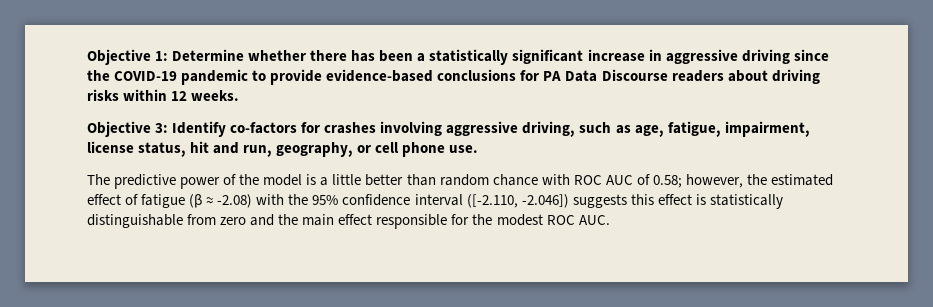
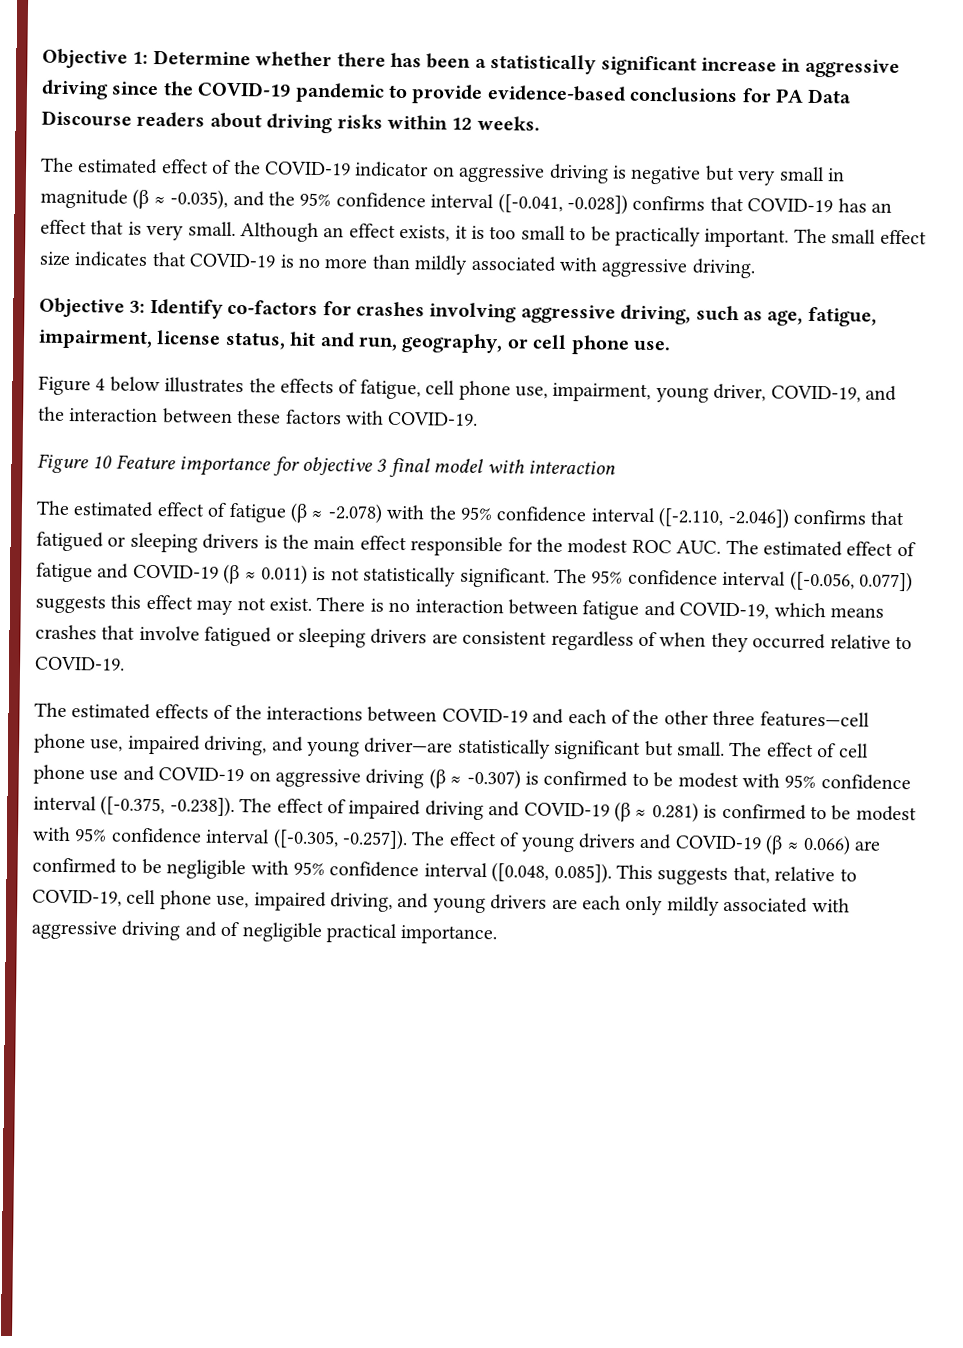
+ The estimated effect of the COVID-19 indicator on aggressive driving is negative but very small in magnitude (β ≈ -0.035), and the 95% confidence interval ([-0.041, -0.028]) confirms that COVID-19 has an effect that is very small. Although an effect exists, it is too small to be practically important. The small effect size indicates that COVID-19 is no more than mildly associated with aggressive driving.
- The predictive power of the model is a little better than random chance with ROC AUC of 0.58; however, the estimated effect of fatigue (β ≈ -2.08) with the 95% confidence interval ([-2.110, -2.046]) suggests this effect is statistically distinguishable from zero and the main effect responsible for the modest ROC AUC.
+ Figure 4 below illustrates the effects of fatigue, cell phone use, impairment, young driver, COVID-19, and the interaction between these factors with COVID-19.
+ Figure 10 Feature importance for objective 3 final model with interaction
+ The estimated effect of fatigue (β ≈ -2.078) with the 95% confidence interval ([-2.110, -2.046]) confirms that fatigued or sleeping drivers is the main effect responsible for the modest ROC AUC. The estimated effect of fatigue and COVID-19 (β ≈ 0.011) is not statistically significant. The 95% confidence interval ([-0.056, 0.077]) suggests this effect may not exist. There is no interaction between fatigue and COVID-19, which means crashes that involve fatigued or sleeping drivers are consistent regardless of when they occurred relative to COVID-19.
+ The estimated effects of the interactions between COVID-19 and each of the other three features—cell phone use, impaired driving, and young driver—are statistically significant but small. The effect of cell phone use and COVID-19 on aggressive driving (β ≈ -0.307) is confirmed to be modest with 95% confidence interval ([-0.375, -0.238]). The effect of impaired driving and COVID-19 (β ≈ 0.281) is confirmed to be modest with 95% confidence interval ([-0.305, -0.257]). The effect of young drivers and COVID-19 (β ≈ 0.066) are confirmed to be negligible with 95% confidence interval ([0.048, 0.085]). This suggests that, relative to COVID-19, cell phone use, impaired driving, and young drivers are each only mildly associated with aggressive driving and of negligible practical importance.

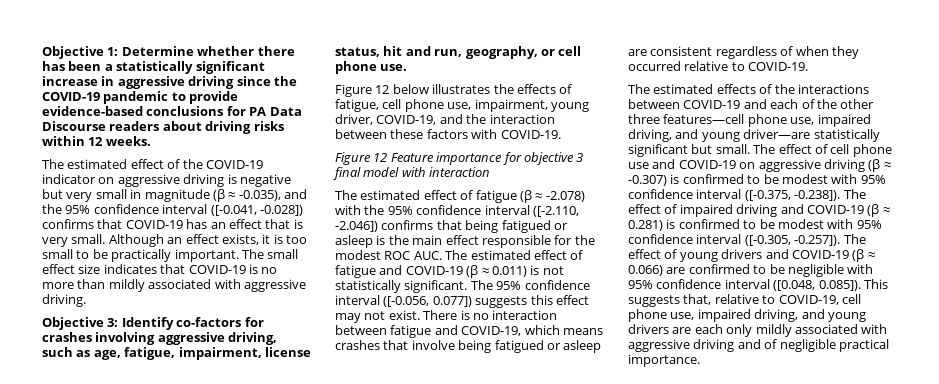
- Figure 4 below illustrates the effects of fatigue, cell phone use, impairment, young driver, COVID-19, and the interaction between these factors with COVID-19.
+ Figure 12 below illustrates the effects of fatigue, cell phone use, impairment, young driver, COVID-19, and the interaction between these factors with COVID-19.
- Figure 10 Feature importance for objective 3 final model with interaction
+ Figure 12 Feature importance for objective 3 final model with interaction
- The estimated effect of fatigue (β ≈ -2.078) with the 95% confidence interval ([-2.110, -2.046]) confirms that fatigued or sleeping drivers is the main effect responsible for the modest ROC AUC. The estimated effect of fatigue and COVID-19 (β ≈ 0.011) is not statistically significant.
+ The estimated effect of fatigue (β ≈ -2.078) with the 95% confidence interval ([-2.110, -2.046]) confirms that being fatigued or asleep is the main effect responsible for the modest ROC AUC. The estimated effect of fatigue and COVID-19 (β ≈ 0.011) is not statistically significant.
- There is no interaction between fatigue and COVID-19, which means crashes that involve fatigued or sleeping drivers are consistent regardless of when they occurred relative to COVID-19.
+ There is no interaction between fatigue and COVID-19, which means crashes that involve being fatigued or asleep are consistent regardless of when they occurred relative to COVID-19.

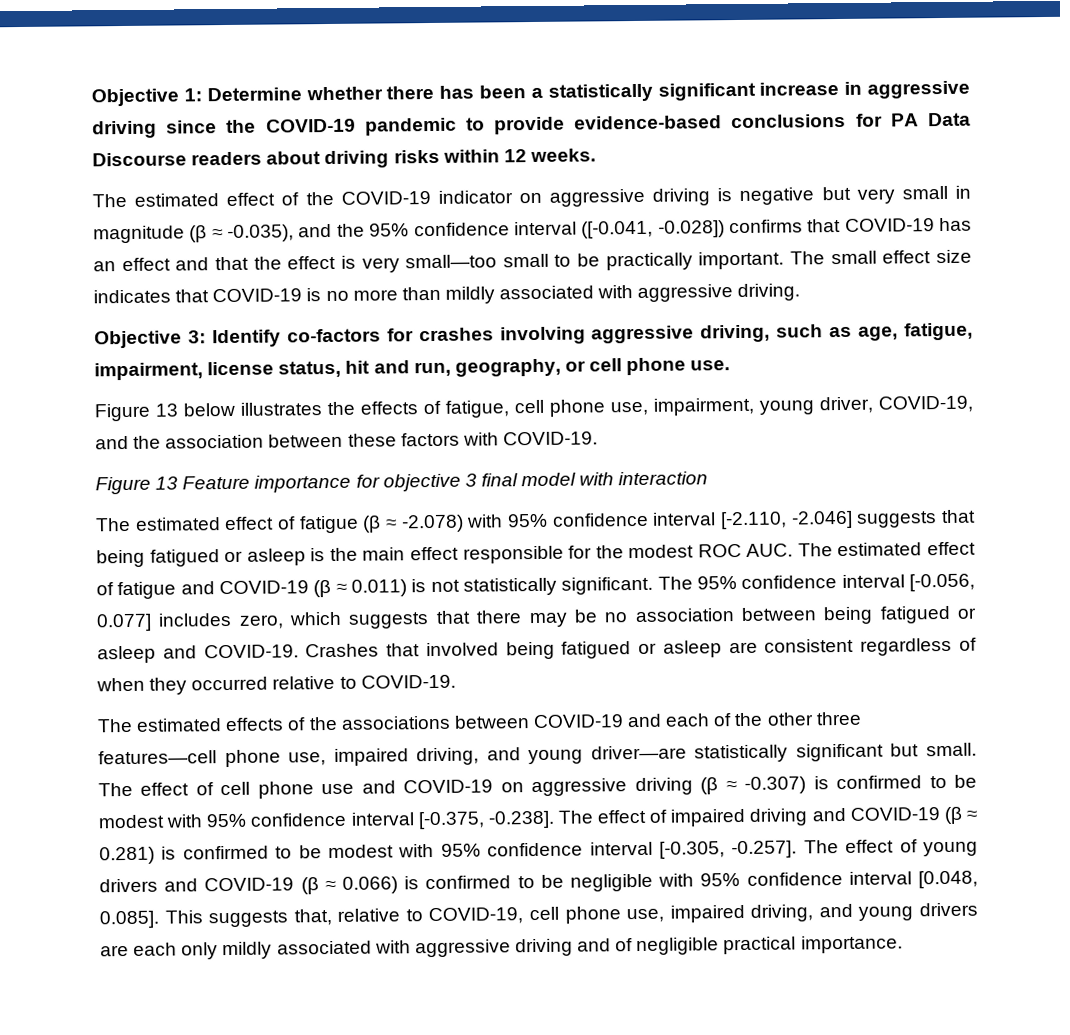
- The estimated effect of the COVID-19 indicator on aggressive driving is negative but very small in magnitude (β ≈ -0.035), and the 95% confidence interval ([-0.041, -0.028]) confirms that COVID-19 has an effect that is very small. Although an effect exists, it is too small to be practically important.
+ The estimated effect of the COVID-19 indicator on aggressive driving is negative but very small in magnitude (β ≈ -0.035), and the 95% confidence interval ([-0.041, -0.028]) confirms that COVID-19 has an effect and that the effect is very small—too small to be practically important.
- Figure 12 below illustrates the effects of fatigue, cell phone use, impairment, young driver, COVID-19, and the interaction between these factors with COVID-19.
+ Figure 13 below illustrates the effects of fatigue, cell phone use, impairment, young driver, COVID-19, and the association between these factors with COVID-19.
- Figure 12 Feature importance for objective 3 final model with interaction
+ Figure 13 Feature importance for objective 3 final model with interaction
- The estimated effect of fatigue (β ≈ -2.078) with the 95% confidence interval ([-2.110, -2.046]) confirms that being fatigued or asleep is the main effect responsible for the modest ROC AUC. The estimated effect of fatigue and COVID-19 (β ≈ 0.011) is not statistically significant.
+ The estimated effect of fatigue (β ≈ -2.078) with 95% confidence interval [-2.110, -2.046] suggests that being fatigued or asleep is the main effect responsible for the modest ROC AUC. The estimated effect of fatigue and COVID-19 (β ≈ 0.011) is not statistically significant.
- The 95% confidence interval ([-0.056, 0.077]) suggests this effect may not exist. There is no interaction between fatigue and COVID-19, which means crashes that involve being fatigued or asleep are consistent regardless of when they occurred relative to COVID-19.
+ The 95% confidence interval [-0.056, 0.077] includes zero, which suggests that there may be no association between being fatigued or asleep and COVID-19. Crashes that involved being fatigued or asleep are consistent regardless of when they occurred relative to COVID-19.
- The estimated effects of the interactions between COVID-19 and each of the other three features—cell phone use, impaired driving, and young driver—are statistically significant but small.
+ The estimated effects of the associations between COVID-19 and each of the other three features—cell phone use, impaired driving, and young driver—are statistically significant but small.
- The effect of cell phone use and COVID-19 on aggressive driving (β ≈ -0.307) is confirmed to be modest with 95% confidence interval ([-0.375, -0.238]). The effect of impaired driving and COVID-19 (β ≈ 0.281) is confirmed to be modest with 95% confidence interval ([-0.305, -0.257]). The effect of young drivers and COVID-19 (β ≈ 0.066) are confirmed to be negligible with 95% confidence interval ([0.048, 0.085]). This suggests that, relative to COVID-19, cell phone use, impaired driving, and young drivers are each only mildly associated with aggressive driving and of negligible practical importance.
+ The effect of cell phone use and COVID-19 on aggressive driving (β ≈ -0.307) is confirmed to be modest with 95% confidence interval [-0.375, -0.238]. The effect of impaired driving and COVID-19 (β ≈ 0.281) is confirmed to be modest with 95% confidence interval [-0.305, -0.257]. The effect of young drivers and COVID-19 (β ≈ 0.066) is confirmed to be negligible with 95% confidence interval [0.048, 0.085]. This suggests that, relative to COVID-19, cell phone use, impaired driving, and young drivers are each only mildly associated with aggressive driving and of negligible practical importance.

